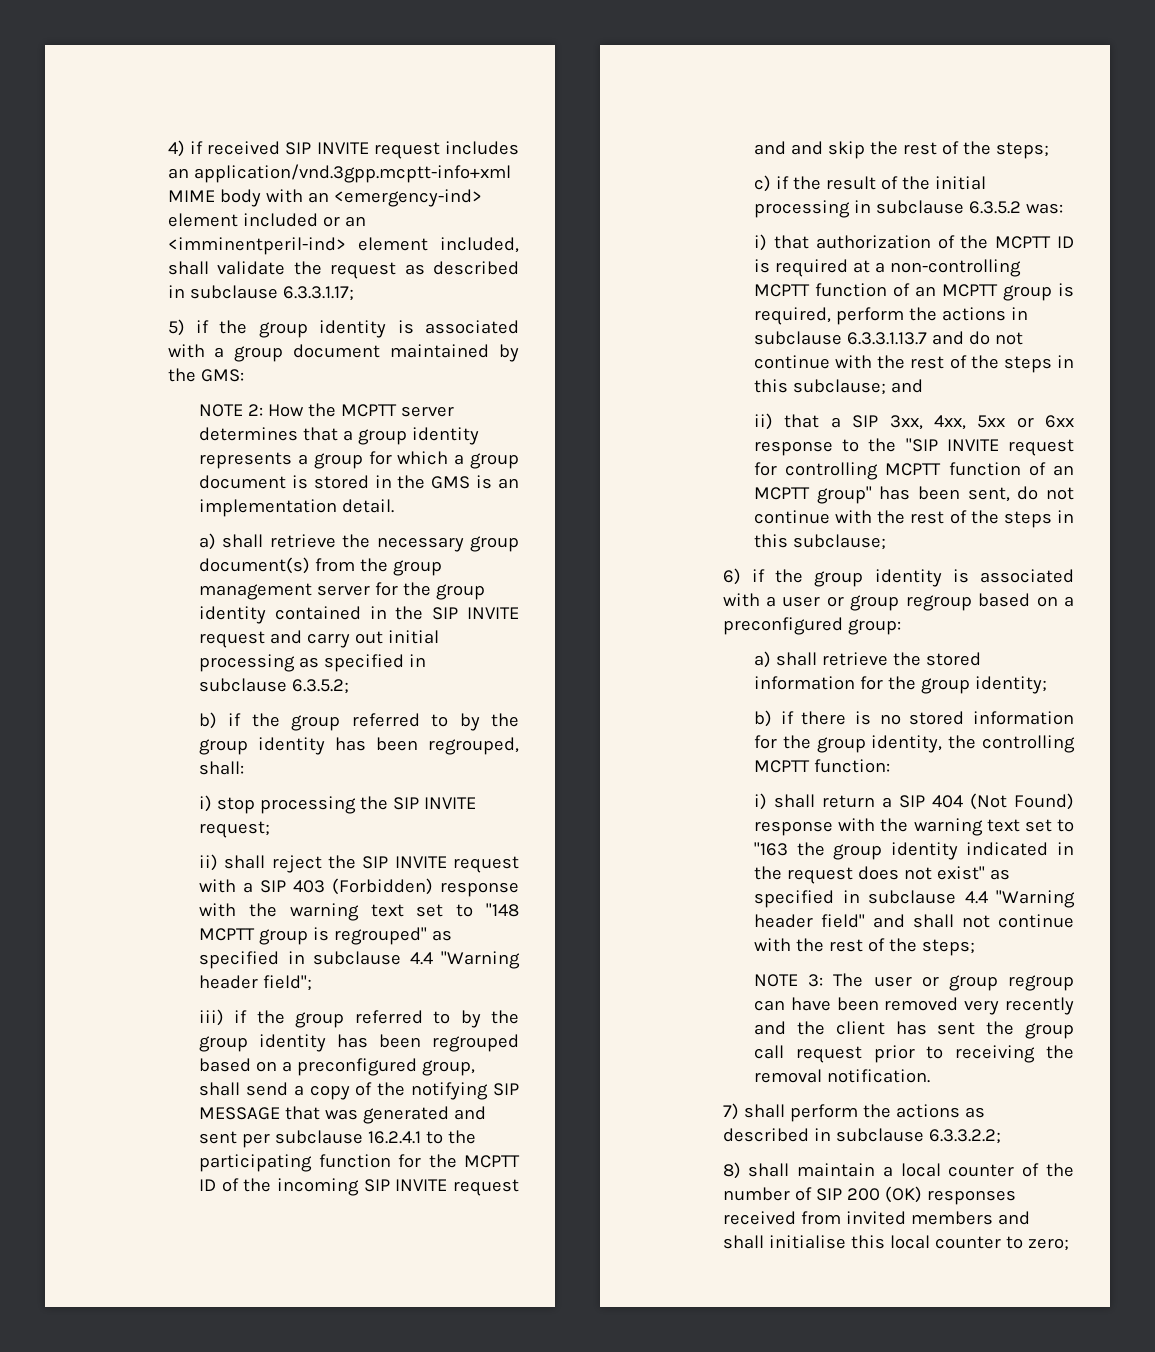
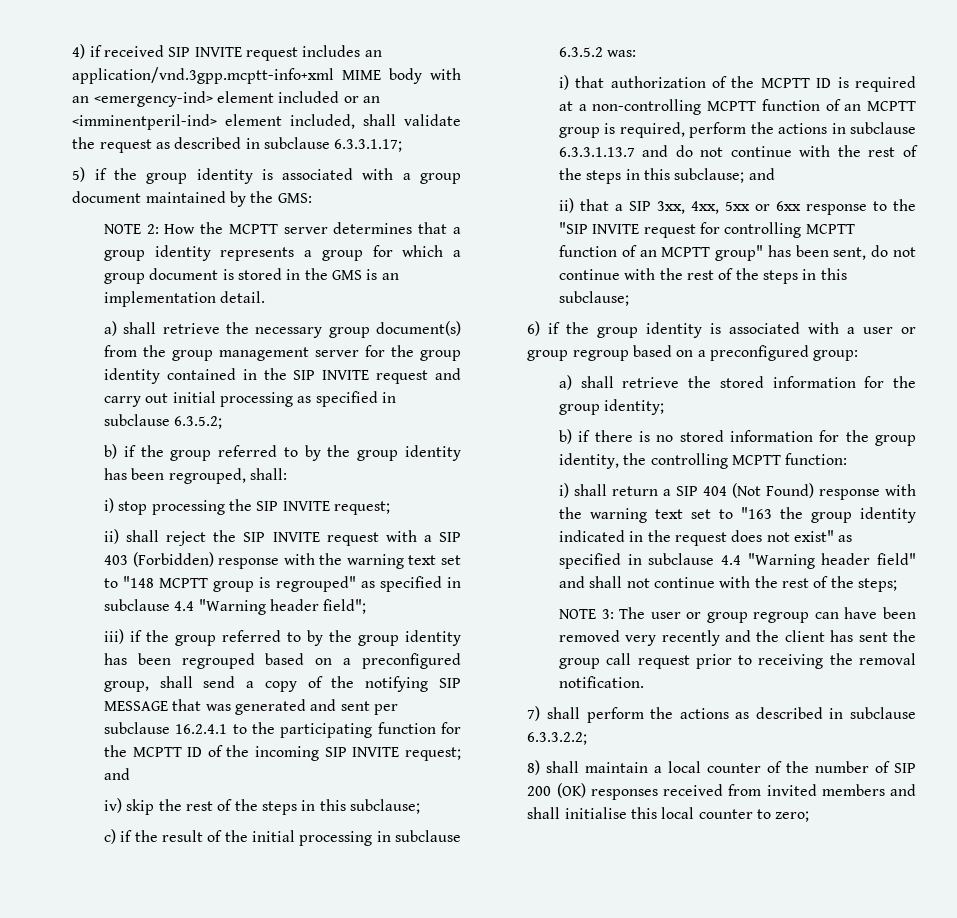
- iii) if the group referred to by the group identity has been regrouped based on a preconfigured group, shall send a copy of the notifying SIP MESSAGE that was generated and sent per subclause 16.2.4.1 to the participating function for the MCPTT ID of the incoming SIP INVITE request and and skip the rest of the steps;
+ iii) if the group referred to by the group identity has been regrouped based on a preconfigured group, shall send a copy of the notifying SIP MESSAGE that was generated and sent per subclause 16.2.4.1 to the participating function for the MCPTT ID of the incoming SIP INVITE request; and
+ iv) skip the rest of the steps in this subclause;

